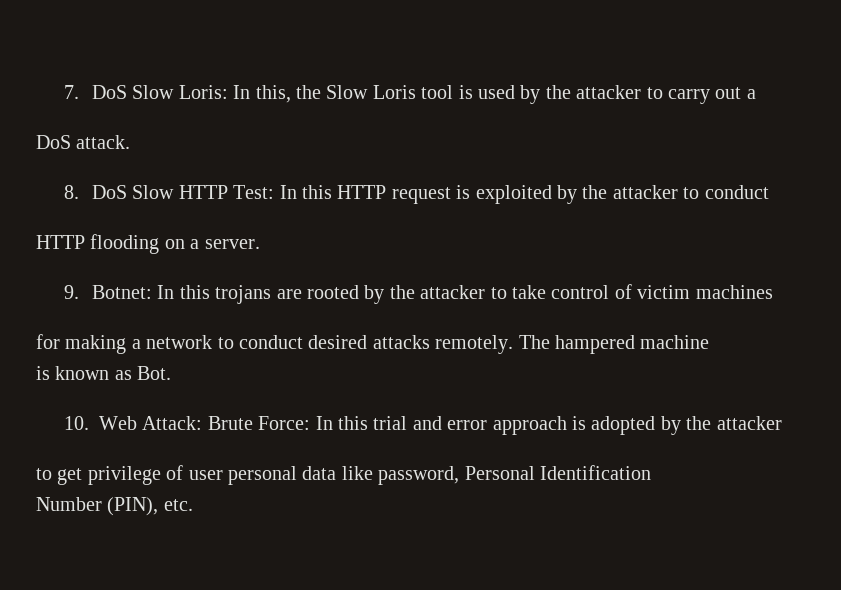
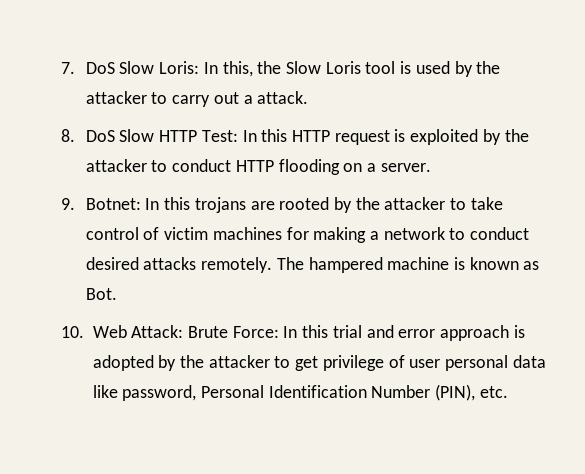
- 7. DoS Slow Loris: In this, the Slow Loris tool is used by the attacker to carry out a
- DoS attack.
+ 7. DoS Slow Loris: In this, the Slow Loris tool is used by the attacker to carry out a attack.
- 8. DoS Slow HTTP Test: In this HTTP request is exploited by the attacker to conduct
- HTTP flooding on a server.
+ 8. DoS Slow HTTP Test: In this HTTP request is exploited by the attacker to conduct HTTP flooding on a server.
- 9. Botnet: In this trojans are rooted by the attacker to take control of victim machines
- for making a network to conduct desired attacks remotely.
+ 9. Botnet: In this trojans are rooted by the attacker to take control of victim machines for making a network to conduct desired attacks remotely.
- The hampered machine
- is known as Bot.
+ The hampered machine is known as Bot.
- 10. Web Attack: Brute Force: In this trial and error approach is adopted by the attacker
- to get privilege of user personal data like password, Personal Identification
- Number (PIN), etc.
+ 10. Web Attack: Brute Force: In this trial and error approach is adopted by the attacker to get privilege of user personal data like password, Personal Identification Number (PIN), etc.

